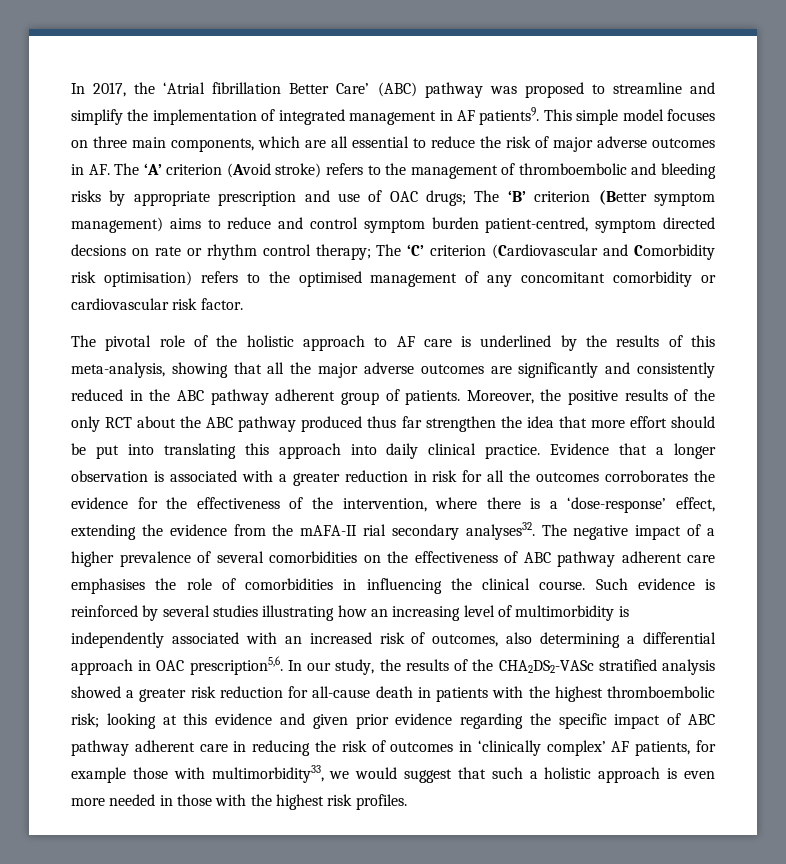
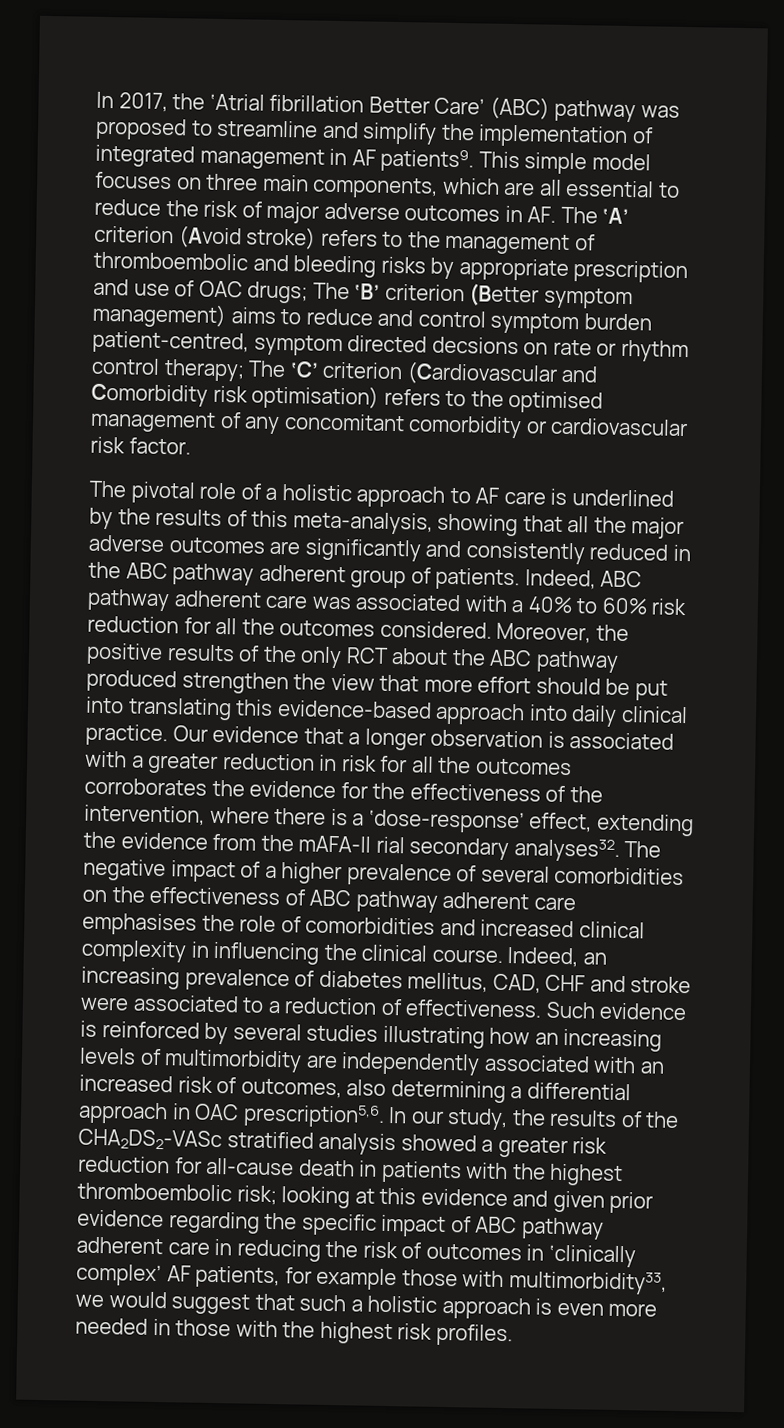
- The pivotal role of the holistic approach to AF care is underlined by the results of this meta-analysis, showing that all the major adverse outcomes are significantly and consistently reduced in the ABC pathway adherent group of patients.
+ The pivotal role of a holistic approach to AF care is underlined by the results of this meta-analysis, showing that all the major adverse outcomes are significantly and consistently reduced in the ABC pathway adherent group of patients.
+ Indeed, ABC pathway adherent care was associated with a 40% to 60% risk reduction for all the outcomes considered.
- Moreover, the positive results of the only RCT about the ABC pathway produced thus far strengthen the idea that more effort should be put into translating this approach into daily clinical practice.
+ Moreover, the positive results of the only RCT about the ABC pathway produced strengthen the view that more effort should be put into translating this evidence-based approach into daily clinical practice.
- Evidence that a longer observation is associated with a greater reduction in risk for all the outcomes corroborates the evidence for the effectiveness of the intervention, where there is a ‘dose-response’ effect, extending the evidence from the mAFA-II rial secondary analyses32.
+ Our evidence that a longer observation is associated with a greater reduction in risk for all the outcomes corroborates the evidence for the effectiveness of the intervention, where there is a ‘dose-response’ effect, extending the evidence from the mAFA-II rial secondary analyses32.
- The negative impact of a higher prevalence of several comorbidities on the effectiveness of ABC pathway adherent care emphasises the role of comorbidities in influencing the clinical course.
+ The negative impact of a higher prevalence of several comorbidities on the effectiveness of ABC pathway adherent care emphasises the role of comorbidities and increased clinical complexity in influencing the clinical course.
+ Indeed, an increasing prevalence of diabetes mellitus, CAD, CHF and stroke were associated to a reduction of effectiveness.
- Such evidence is reinforced by several studies illustrating how an increasing level of multimorbidity is independently associated with an increased risk of outcomes, also determining a differential approach in OAC prescription5,6.
+ Such evidence is reinforced by several studies illustrating how an increasing levels of multimorbidity are independently associated with an increased risk of outcomes, also determining a differential approach in OAC prescription5,6.

